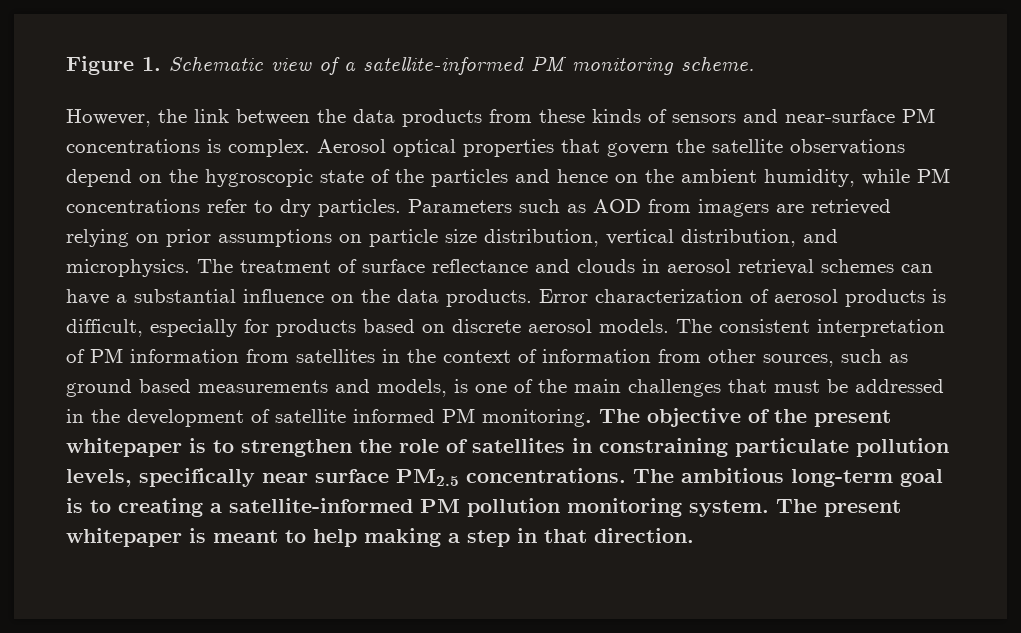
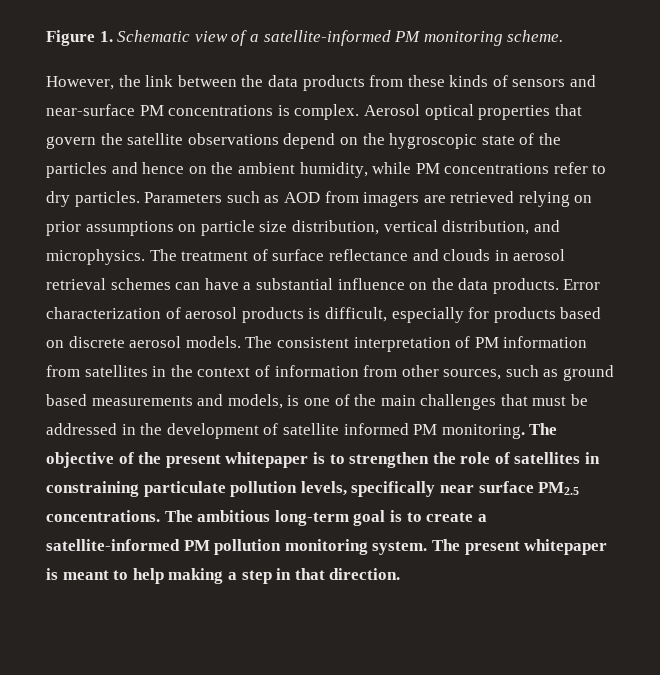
- The ambitious long-term goal is to creating a satellite-informed PM pollution monitoring system.
+ The ambitious long-term goal is to create a satellite-informed PM pollution monitoring system.

